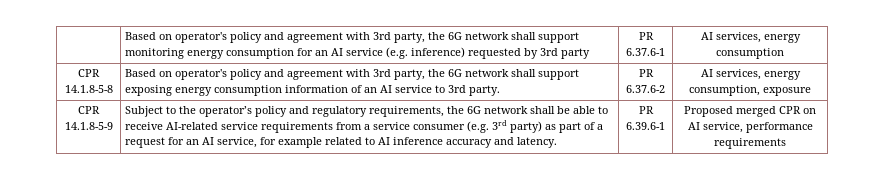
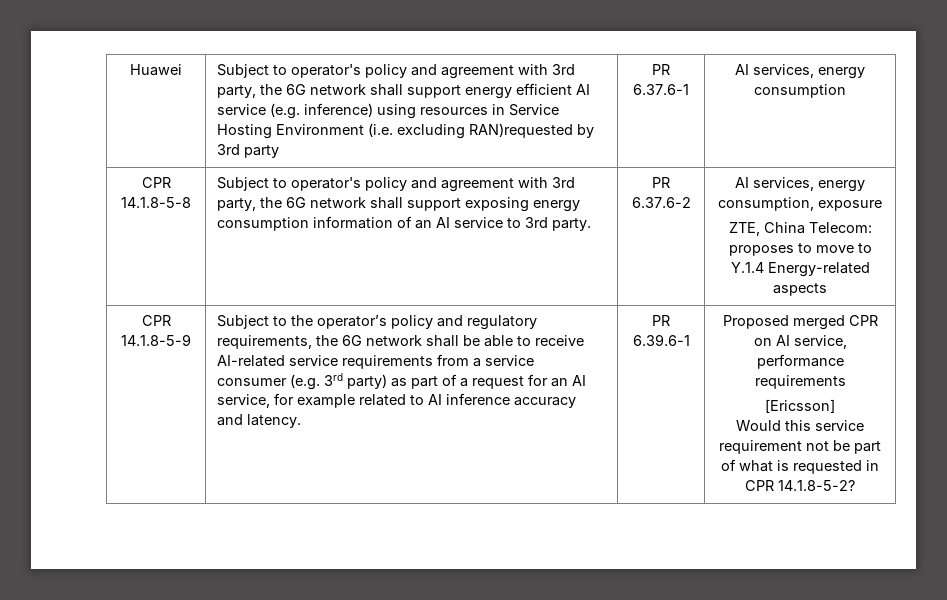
- | Based on operator's policy and agreement with 3rd party, the 6G network shall support monitoring energy consumption for an AI service (e.g. inference) requested by 3rd party | PR 6.37.6-1 | AI services, energy consumption
+ Huawei | Subject to operator's policy and agreement with 3rd party, the 6G network shall support energy efficient AI service (e.g. inference) using resources in Service Hosting Environment (i.e. excluding RAN)requested by 3rd party | PR 6.37.6-1 | AI services, energy consumption
- Based on operator's policy and agreement with 3rd party, the 6G network shall support exposing energy consumption information of an AI service to 3rd party.
+ Subject to operator's policy and agreement with 3rd party, the 6G network shall support exposing energy consumption information of an AI service to 3rd party.
+ ZTE, China Telecom: proposes to move to Y.1.4 Energy-related aspects
+ [Ericsson]
+ Would this service requirement not be part of what is requested in CPR 14.1.8-5-2?

